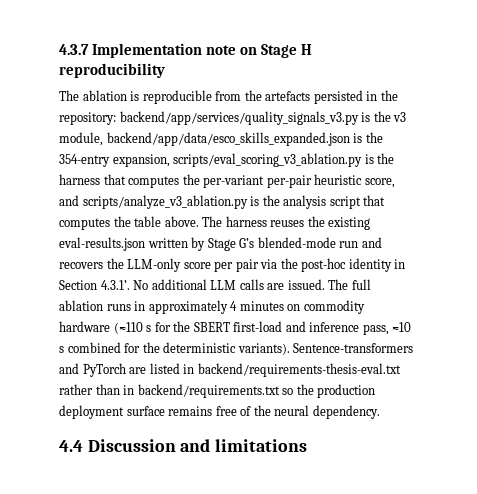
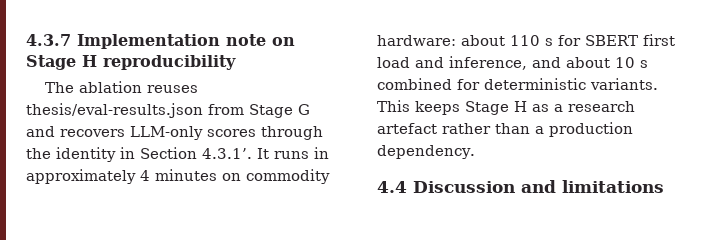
- The ablation is reproducible from the artefacts persisted in the repository: backend/app/services/quality_signals_v3.py is the v3 module, backend/app/data/esco_skills_expanded.json is the 354-entry expansion, scripts/eval_scoring_v3_ablation.py is the harness that computes the per-variant per-pair heuristic score, and scripts/analyze_v3_ablation.py is the analysis script that computes the table above. The harness reuses the existing eval-results.json written by Stage G’s blended-mode run and recovers the LLM-only score per pair via the post-hoc identity in Section 4.3.1’. No additional LLM calls are issued. The full ablation runs in approximately 4 minutes on commodity hardware (≈110 s for the SBERT first-load and inference pass, ≈10 s combined for the deterministic variants). Sentence-transformers and PyTorch are listed in backend/requirements-thesis-eval.txt rather than in backend/requirements.txt so the production deployment surface remains free of the neural dependency.
+ The ablation reuses thesis/eval-results.json from Stage G and recovers LLM-only scores through the identity in Section 4.3.1’. It runs in approximately 4 minutes on commodity hardware: about 110 s for SBERT first load and inference, and about 10 s combined for deterministic variants. This keeps Stage H as a research artefact rather than a production dependency.

